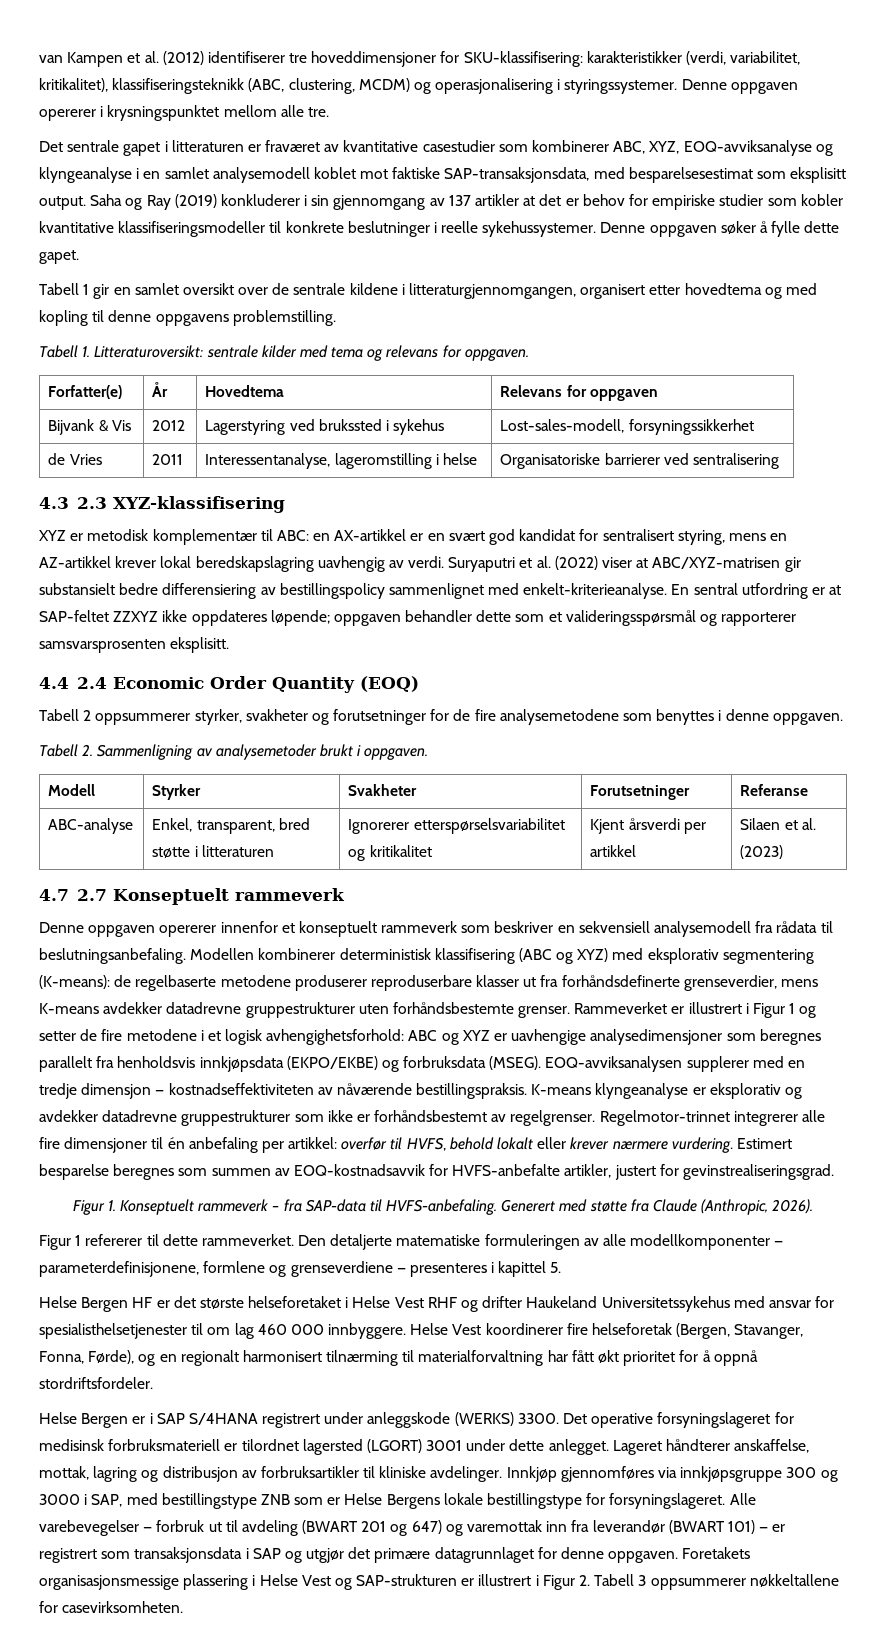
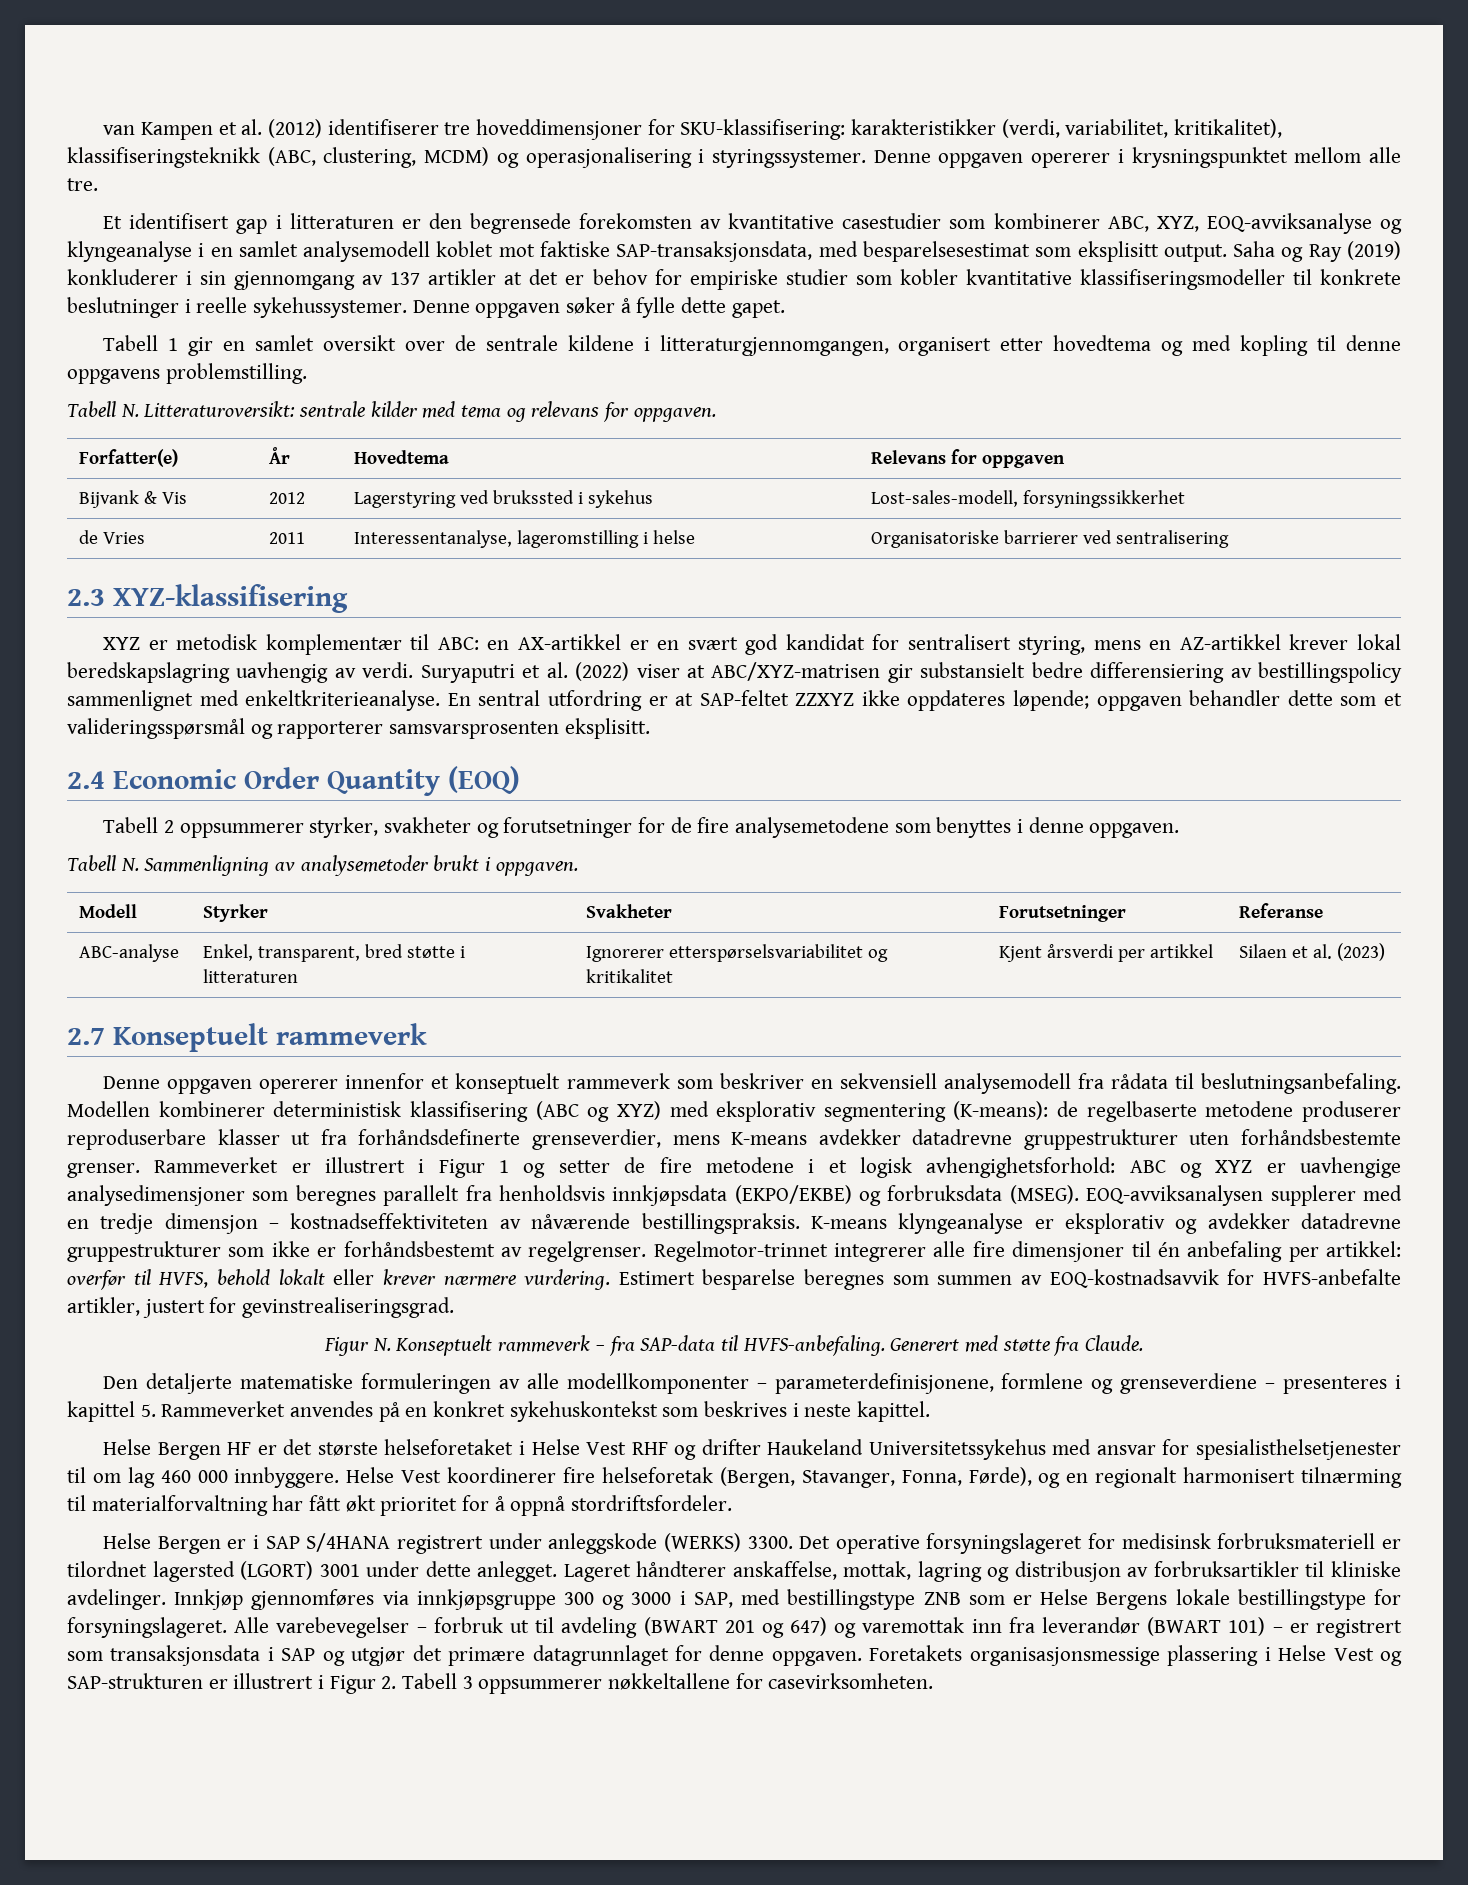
- Det sentrale gapet i litteraturen er fraværet av kvantitative casestudier som kombinerer ABC, XYZ, EOQ-avviksanalyse og klyngeanalyse i en samlet analysemodell koblet mot faktiske SAP-transaksjonsdata, med besparelsesestimat som eksplisitt output.
+ Et identifisert gap i litteraturen er den begrensede forekomsten av kvantitative casestudier som kombinerer ABC, XYZ, EOQ-avviksanalyse og klyngeanalyse i en samlet analysemodell koblet mot faktiske SAP-transaksjonsdata, med besparelsesestimat som eksplisitt output.
- Tabell 1. Litteraturoversikt: sentrale kilder med tema og relevans for oppgaven.
+ Tabell N. Litteraturoversikt: sentrale kilder med tema og relevans for oppgaven.
- 4.3 2.3 XYZ-klassifisering
+ 2.3 XYZ-klassifisering
- Suryaputri et al. (2022) viser at ABC/XYZ-matrisen gir substansielt bedre differensiering av bestillingspolicy sammenlignet med enkelt-kriterieanalyse.
+ Suryaputri et al. (2022) viser at ABC/XYZ-matrisen gir substansielt bedre differensiering av bestillingspolicy sammenlignet med enkeltkriterieanalyse.
- 4.4 2.4 Economic Order Quantity (EOQ)
+ 2.4 Economic Order Quantity (EOQ)
- Tabell 2. Sammenligning av analysemetoder brukt i oppgaven.
+ Tabell N. Sammenligning av analysemetoder brukt i oppgaven.
- 4.7 2.7 Konseptuelt rammeverk
+ 2.7 Konseptuelt rammeverk
- EOQ-avviksanalysen supplerer med en tredje dimensjon — kostnadseffektiviteten av nåværende bestillingspraksis.
+ EOQ-avviksanalysen supplerer med en tredje dimensjon – kostnadseffektiviteten av nåværende bestillingspraksis.
- Figur 1. Konseptuelt rammeverk – fra SAP-data til HVFS-anbefaling.
+ Figur N. Konseptuelt rammeverk – fra SAP-data til HVFS-anbefaling.
- Generert med støtte fra Claude (Anthropic, 2026).
- Figur 1 refererer til dette rammeverket. Den detaljerte matematiske formuleringen av alle modellkomponenter — parameterdefinisjonene, formlene og grenseverdiene — presenteres i kapittel 5.
+ Generert med støtte fra Claude.
+ Den detaljerte matematiske formuleringen av alle modellkomponenter – parameterdefinisjonene, formlene og grenseverdiene – presenteres i kapittel 5. Rammeverket anvendes på en konkret sykehuskontekst som beskrives i neste kapittel.
- Alle varebevegelser — forbruk ut til avdeling (BWART 201 og 647) og varemottak inn fra leverandør (BWART 101) — er registrert som transaksjonsdata i SAP og utgjør det primære datagrunnlaget for denne oppgaven.
+ Alle varebevegelser – forbruk ut til avdeling (BWART 201 og 647) og varemottak inn fra leverandør (BWART 101) – er registrert som transaksjonsdata i SAP og utgjør det primære datagrunnlaget for denne oppgaven.

